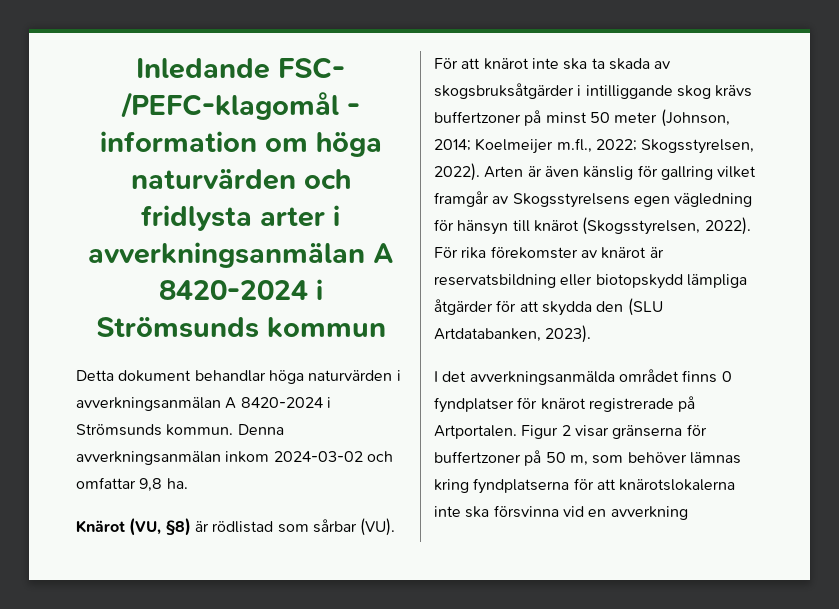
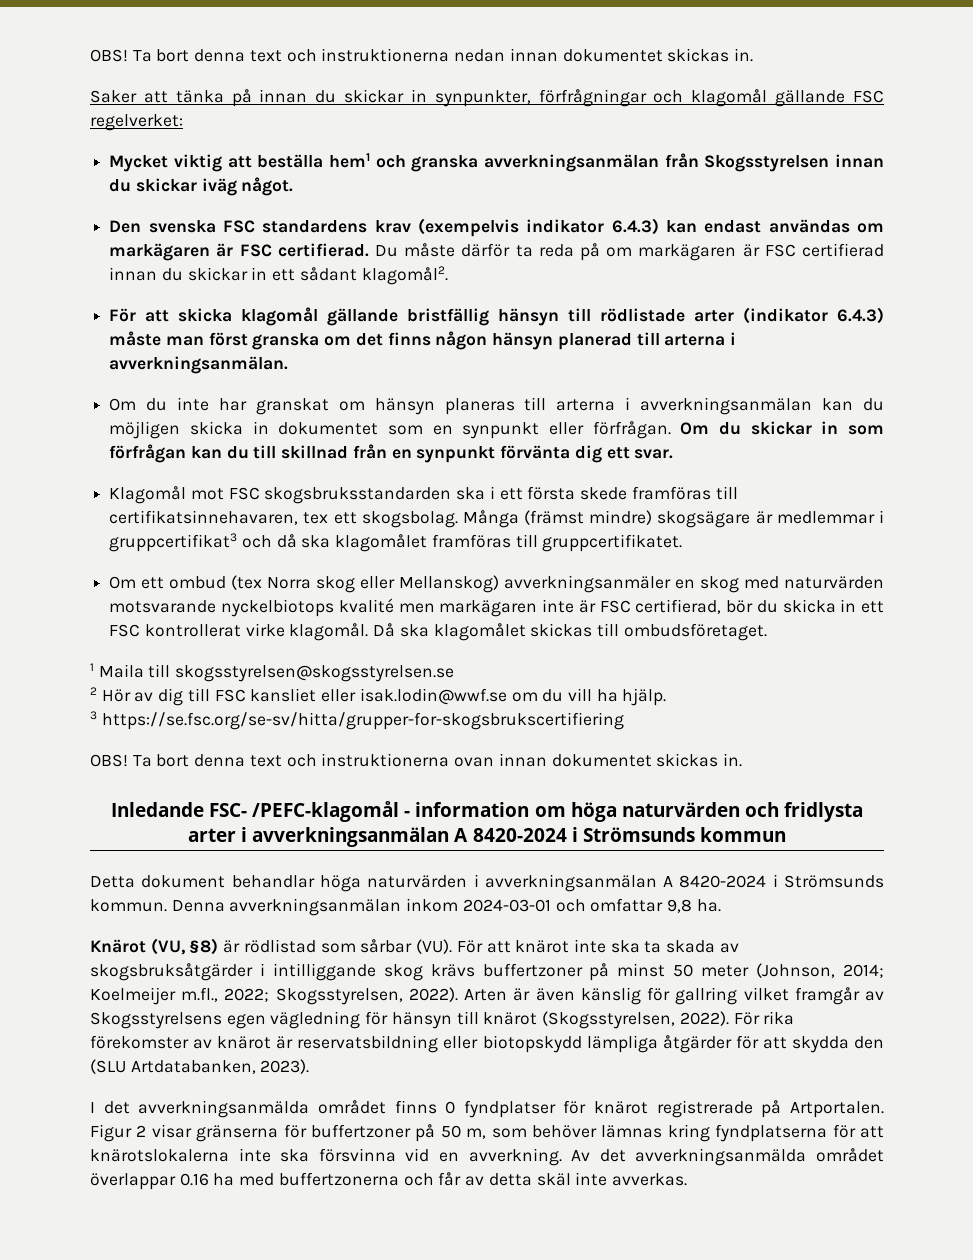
+ OBS! Ta bort denna text och instruktionerna nedan innan dokumentet skickas in.
+ Saker att tänka på innan du skickar in synpunkter, förfrågningar och klagomål gällande FSC regelverket:
+ Mycket viktig att beställa hem1 och granska avverkningsanmälan från Skogsstyrelsen innan du skickar iväg något.
+ Den svenska FSC standardens krav (exempelvis indikator 6.4.3) kan endast användas om markägaren är FSC certifierad. Du måste därför ta reda på om markägaren är FSC certifierad innan du skickar in ett sådant klagomål2.
+ För att skicka klagomål gällande bristfällig hänsyn till rödlistade arter (indikator 6.4.3) måste man först granska om det finns någon hänsyn planerad till arterna i avverkningsanmälan.
+ Om du inte har granskat om hänsyn planeras till arterna i avverkningsanmälan kan du möjligen skicka in dokumentet som en synpunkt eller förfrågan. Om du skickar in som förfrågan kan du till skillnad från en synpunkt förvänta dig ett svar.
+ Klagomål mot FSC skogsbruksstandarden ska i ett första skede framföras till certifikatsinnehavaren, tex ett skogsbolag. Många (främst mindre) skogsägare är medlemmar i gruppcertifikat3 och då ska klagomålet framföras till gruppcertifikatet.
+ Om ett ombud (tex Norra skog eller Mellanskog) avverkningsanmäler en skog med naturvärden motsvarande nyckelbiotops kvalité men markägaren inte är FSC certifierad, bör du skicka in ett FSC kontrollerat virke klagomål. Då ska klagomålet skickas till ombudsföretaget.
+ 1 Maila till skogsstyrelsen@skogsstyrelsen.se
+ 2 Hör av dig till FSC kansliet eller isak.lodin@wwf.se om du vill ha hjälp.
+ 3 https://se.fsc.org/se-sv/hitta/grupper-for-skogsbrukscertifiering
+ OBS! Ta bort denna text och instruktionerna ovan innan dokumentet skickas in.
- Denna avverkningsanmälan inkom 2024-03-02 och omfattar 9,8 ha.
+ Denna avverkningsanmälan inkom 2024-03-01 och omfattar 9,8 ha.
- Figur 2 visar gränserna för buffertzoner på 50 m, som behöver lämnas kring fyndplatserna för att knärotslokalerna inte ska försvinna vid en avverkning
+ Figur 2 visar gränserna för buffertzoner på 50 m, som behöver lämnas kring fyndplatserna för att knärotslokalerna inte ska försvinna vid en avverkning. Av det avverkningsanmälda området överlappar 0.16 ha med buffertzonerna och får av detta skäl inte avverkas.

